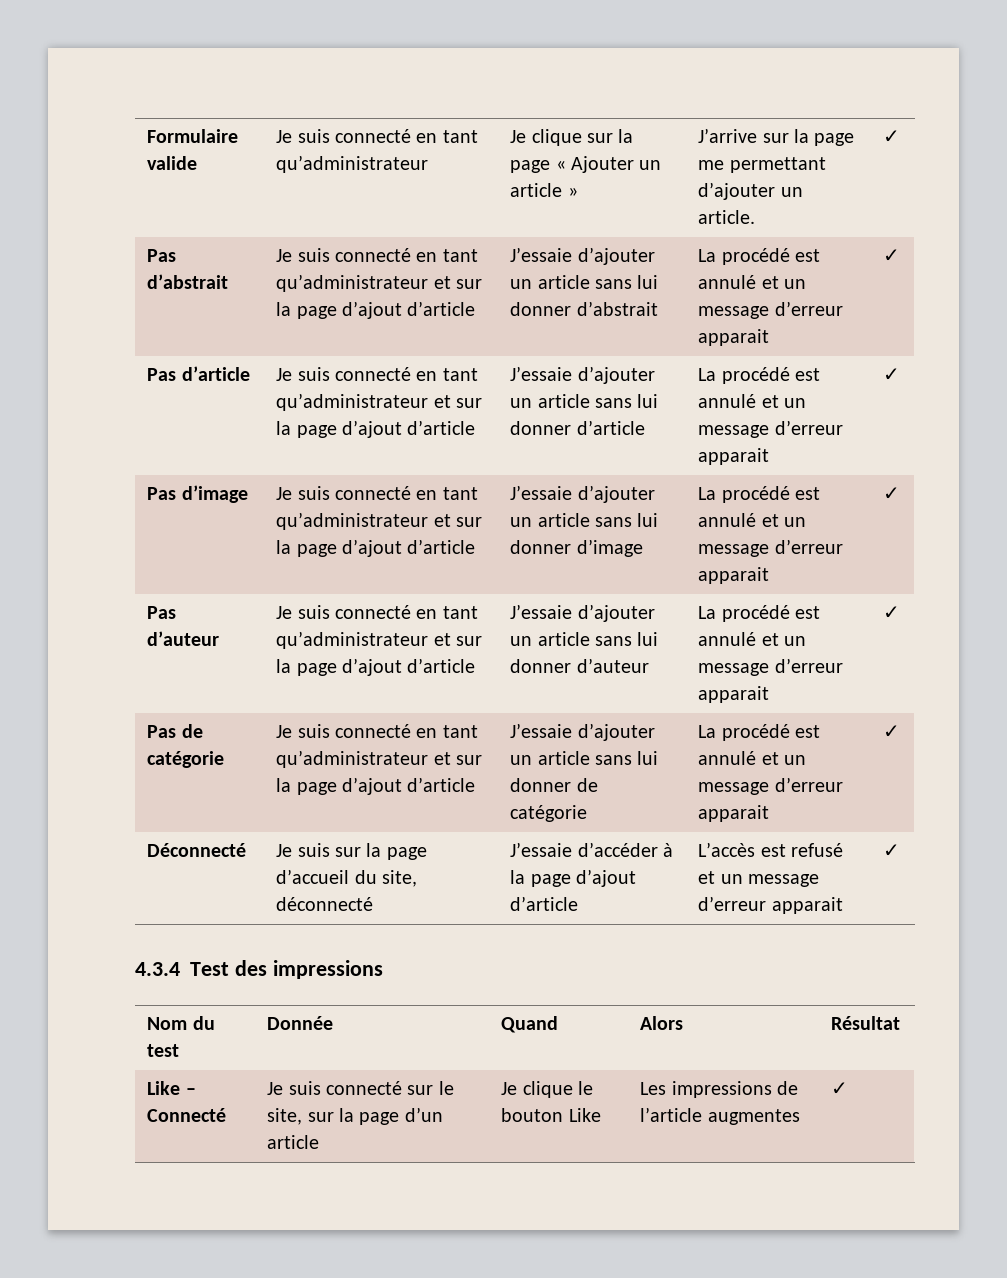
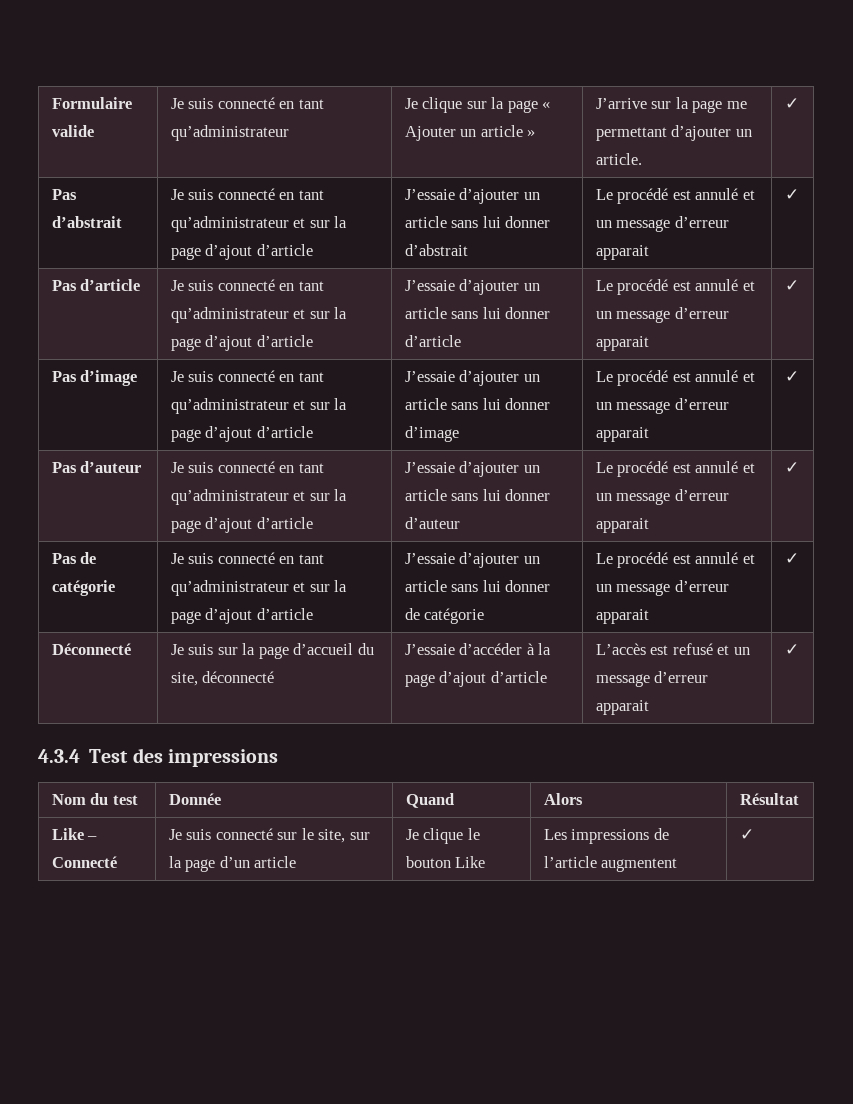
- Pas d’abstrait | Je suis connecté en tant qu’administrateur et sur la page d’ajout d’article | J’essaie d’ajouter un article sans lui donner d’abstrait | La procédé est annulé et un message d’erreur apparait | ✓
+ Pas d’abstrait | Je suis connecté en tant qu’administrateur et sur la page d’ajout d’article | J’essaie d’ajouter un article sans lui donner d’abstrait | Le procédé est annulé et un message d’erreur apparait | ✓
- Pas d’article | Je suis connecté en tant qu’administrateur et sur la page d’ajout d’article | J’essaie d’ajouter un article sans lui donner d’article | La procédé est annulé et un message d’erreur apparait | ✓
+ Pas d’article | Je suis connecté en tant qu’administrateur et sur la page d’ajout d’article | J’essaie d’ajouter un article sans lui donner d’article | Le procédé est annulé et un message d’erreur apparait | ✓
- Pas d’image | Je suis connecté en tant qu’administrateur et sur la page d’ajout d’article | J’essaie d’ajouter un article sans lui donner d’image | La procédé est annulé et un message d’erreur apparait | ✓
+ Pas d’image | Je suis connecté en tant qu’administrateur et sur la page d’ajout d’article | J’essaie d’ajouter un article sans lui donner d’image | Le procédé est annulé et un message d’erreur apparait | ✓
- Pas d’auteur | Je suis connecté en tant qu’administrateur et sur la page d’ajout d’article | J’essaie d’ajouter un article sans lui donner d’auteur | La procédé est annulé et un message d’erreur apparait | ✓
+ Pas d’auteur | Je suis connecté en tant qu’administrateur et sur la page d’ajout d’article | J’essaie d’ajouter un article sans lui donner d’auteur | Le procédé est annulé et un message d’erreur apparait | ✓
- Pas de catégorie | Je suis connecté en tant qu’administrateur et sur la page d’ajout d’article | J’essaie d’ajouter un article sans lui donner de catégorie | La procédé est annulé et un message d’erreur apparait | ✓
+ Pas de catégorie | Je suis connecté en tant qu’administrateur et sur la page d’ajout d’article | J’essaie d’ajouter un article sans lui donner de catégorie | Le procédé est annulé et un message d’erreur apparait | ✓
- Like – Connecté | Je suis connecté sur le site, sur la page d’un article | Je clique le bouton Like | Les impressions de l’article augmentes | ✓
+ Like – Connecté | Je suis connecté sur le site, sur la page d’un article | Je clique le bouton Like | Les impressions de l’article augmentent | ✓

